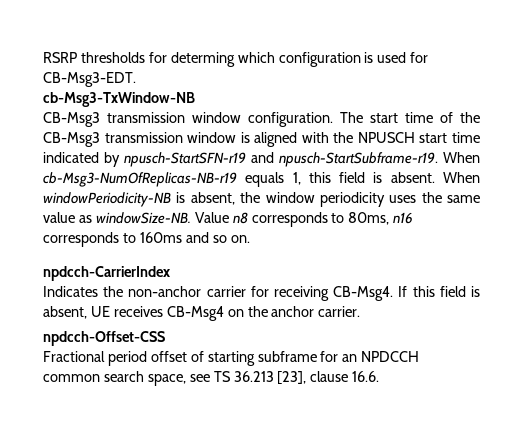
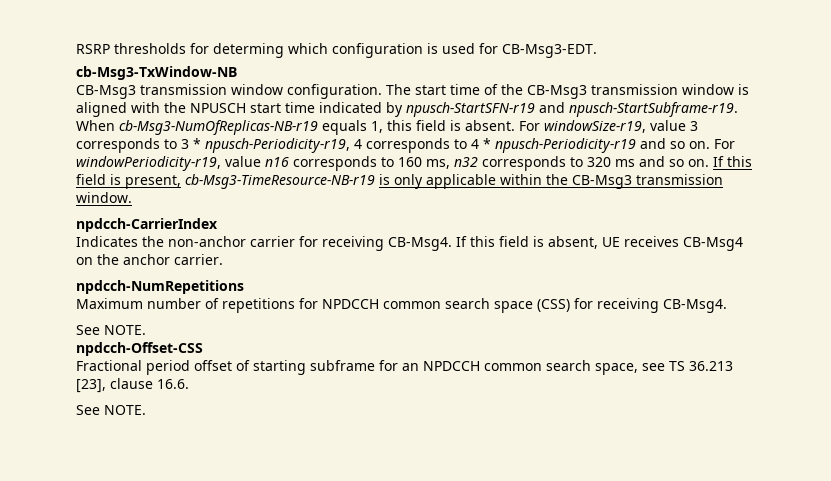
- When windowPeriodicity-NB is absent, the window periodicity uses the same value as windowSize-NB. Value n8 corresponds to 80ms, n16 corresponds to 160ms and so on.
+ For windowSize-r19, value 3 corresponds to 3 * npusch-Periodicity-r19, 4 corresponds to 4 * npusch-Periodicity-r19 and so on. For windowPeriodicity-r19, value n16 corresponds to 160 ms, n32 corresponds to 320 ms and so on. If this field is present, cb-Msg3-TimeResource-NB-r19 is only applicable within the CB-Msg3 transmission window.
+ npdcch-NumRepetitions
+ Maximum number of repetitions for NPDCCH common search space (CSS) for receiving CB-Msg4.
+ See NOTE.
  Fractional period offset of starting subframe for an NPDCCH common search space, see TS 36.213 [23], clause 16.6.
+ See NOTE.

